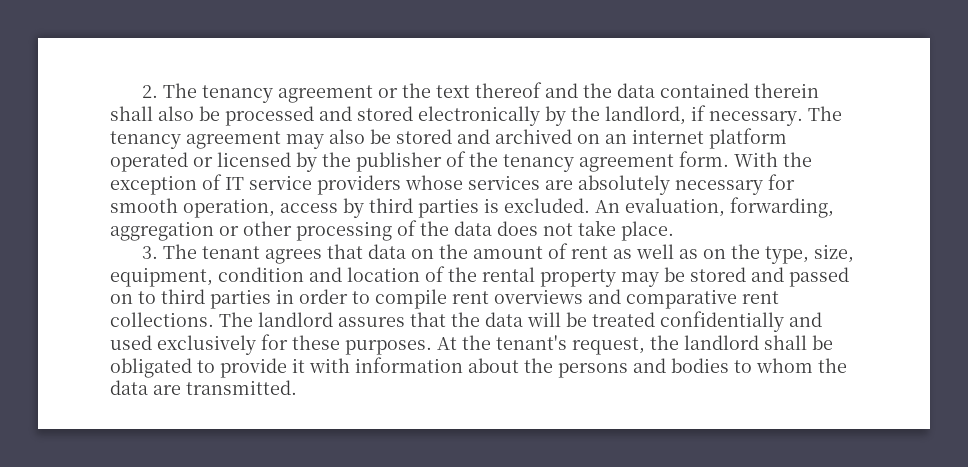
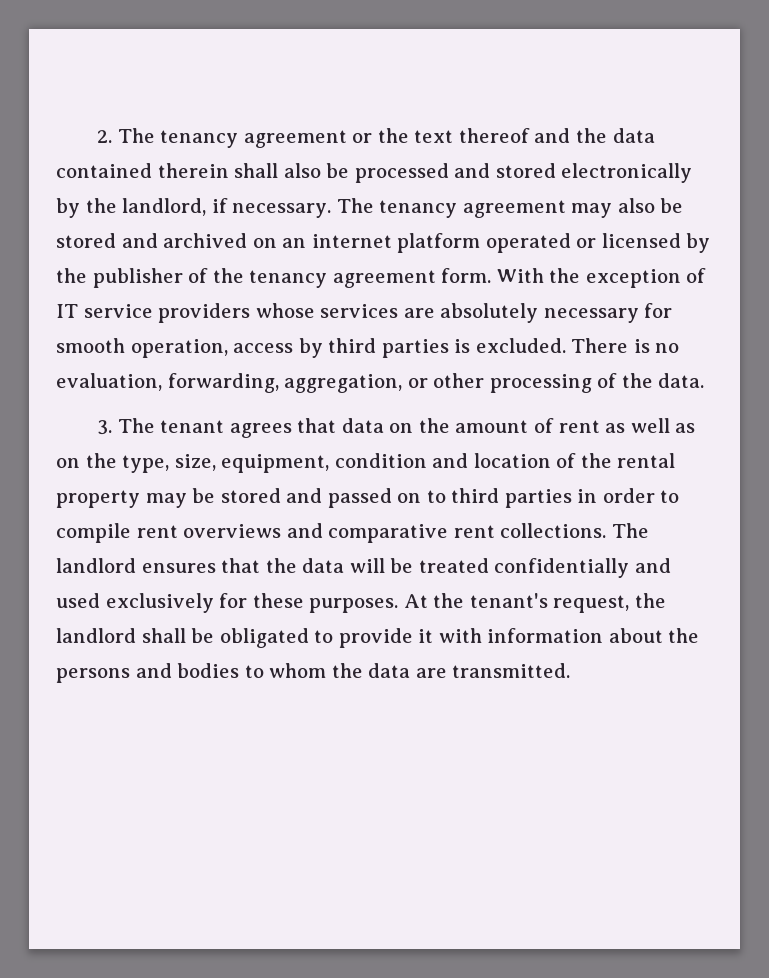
- An evaluation, forwarding, aggregation or other processing of the data does not take place.
+ There is no evaluation, forwarding, aggregation, or other processing of the data.
- The landlord assures that the data will be treated confidentially and used exclusively for these purposes.
+ The landlord ensures that the data will be treated confidentially and used exclusively for these purposes.

